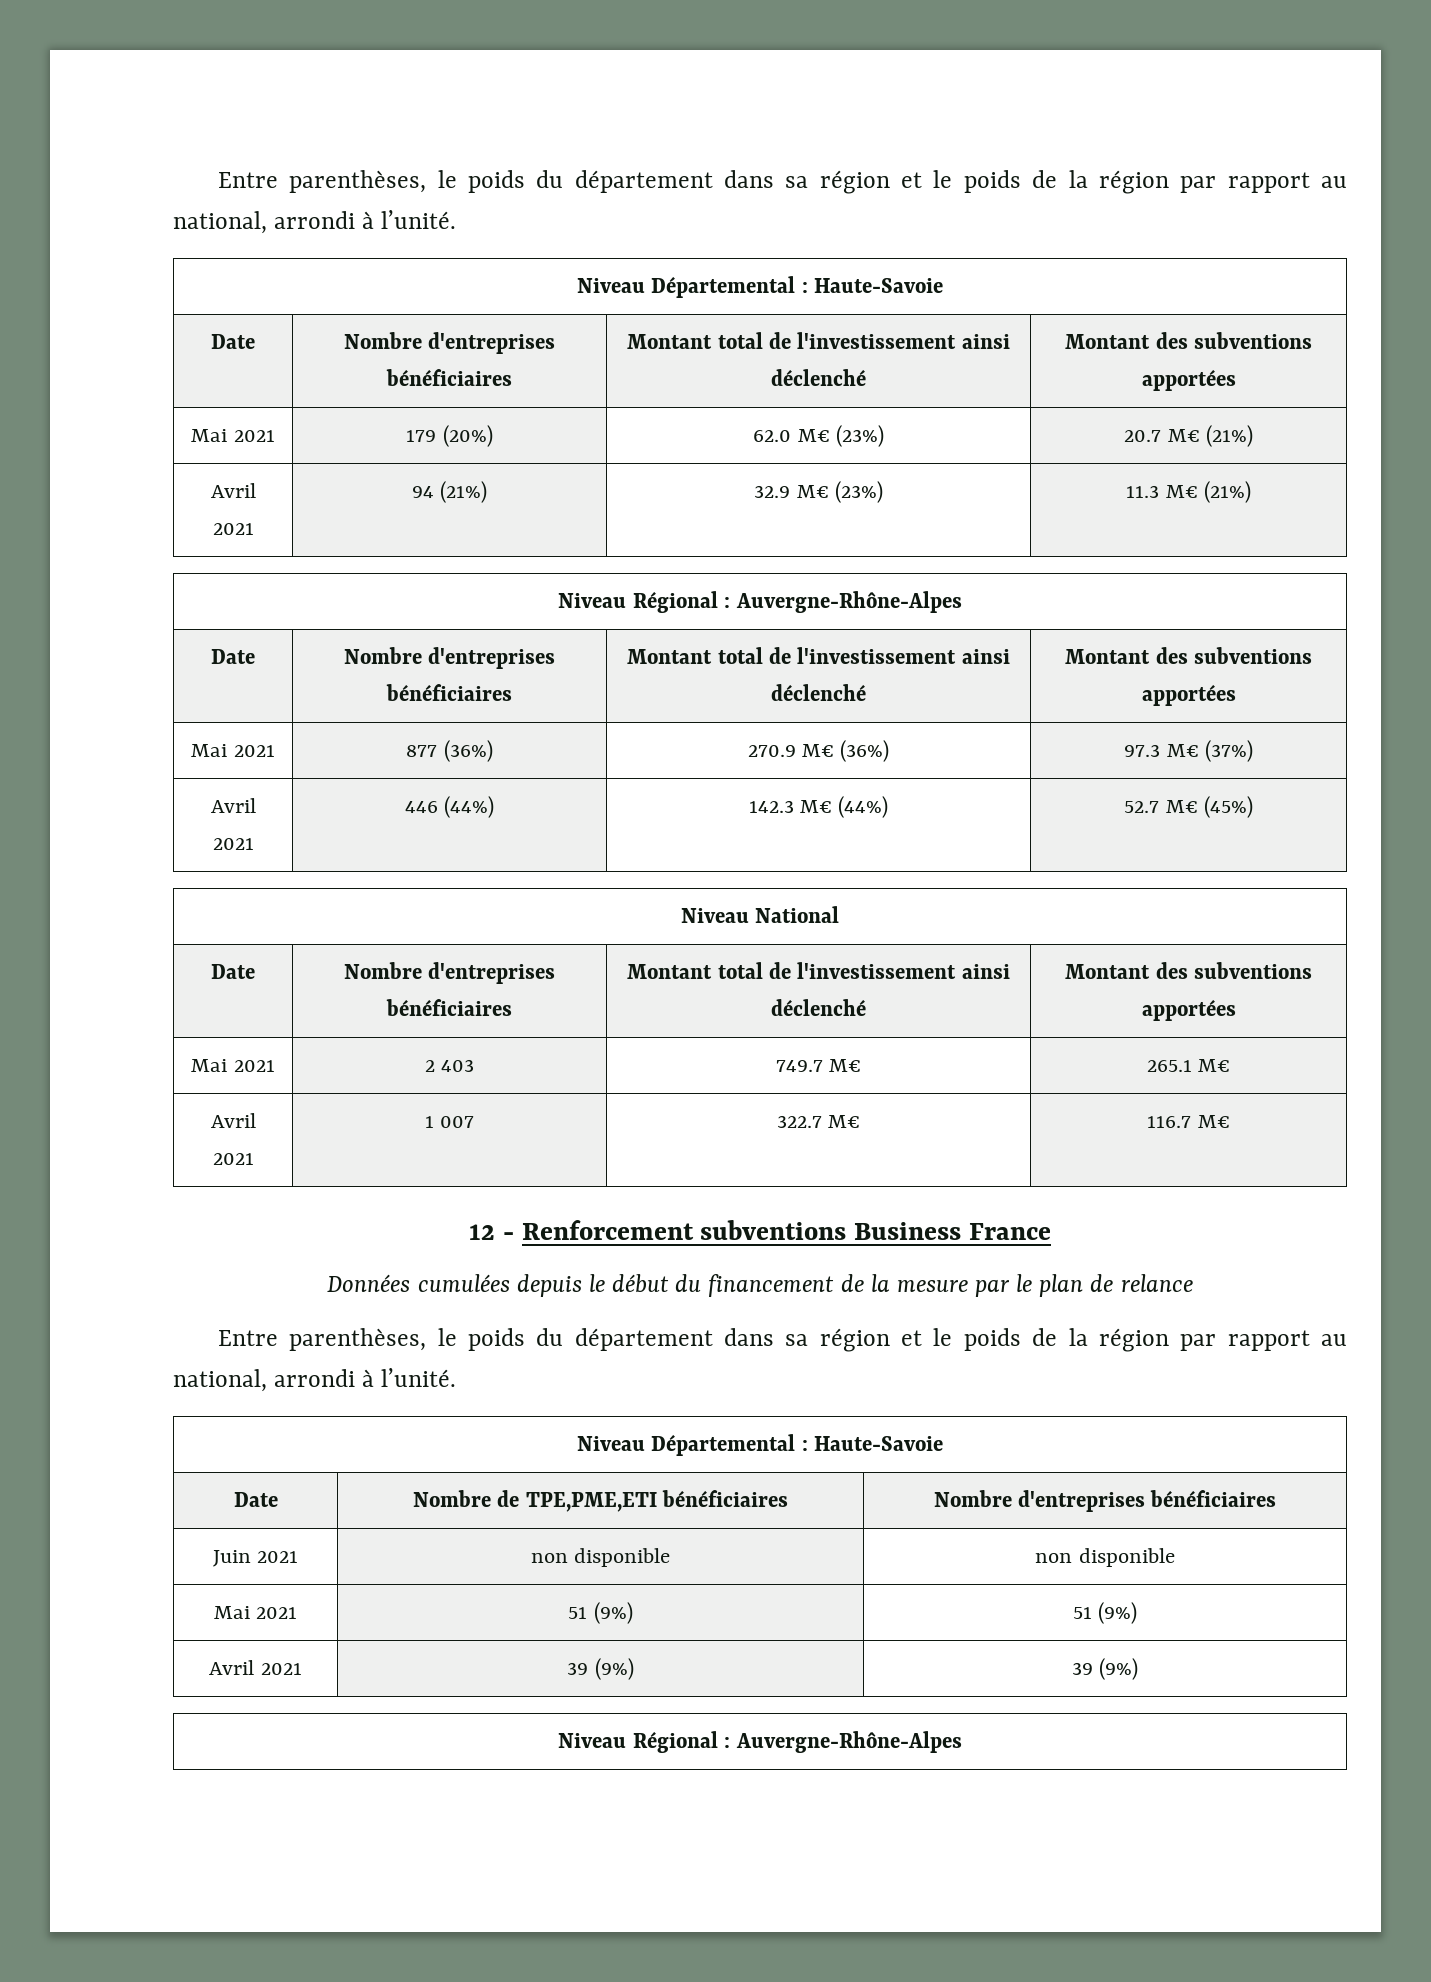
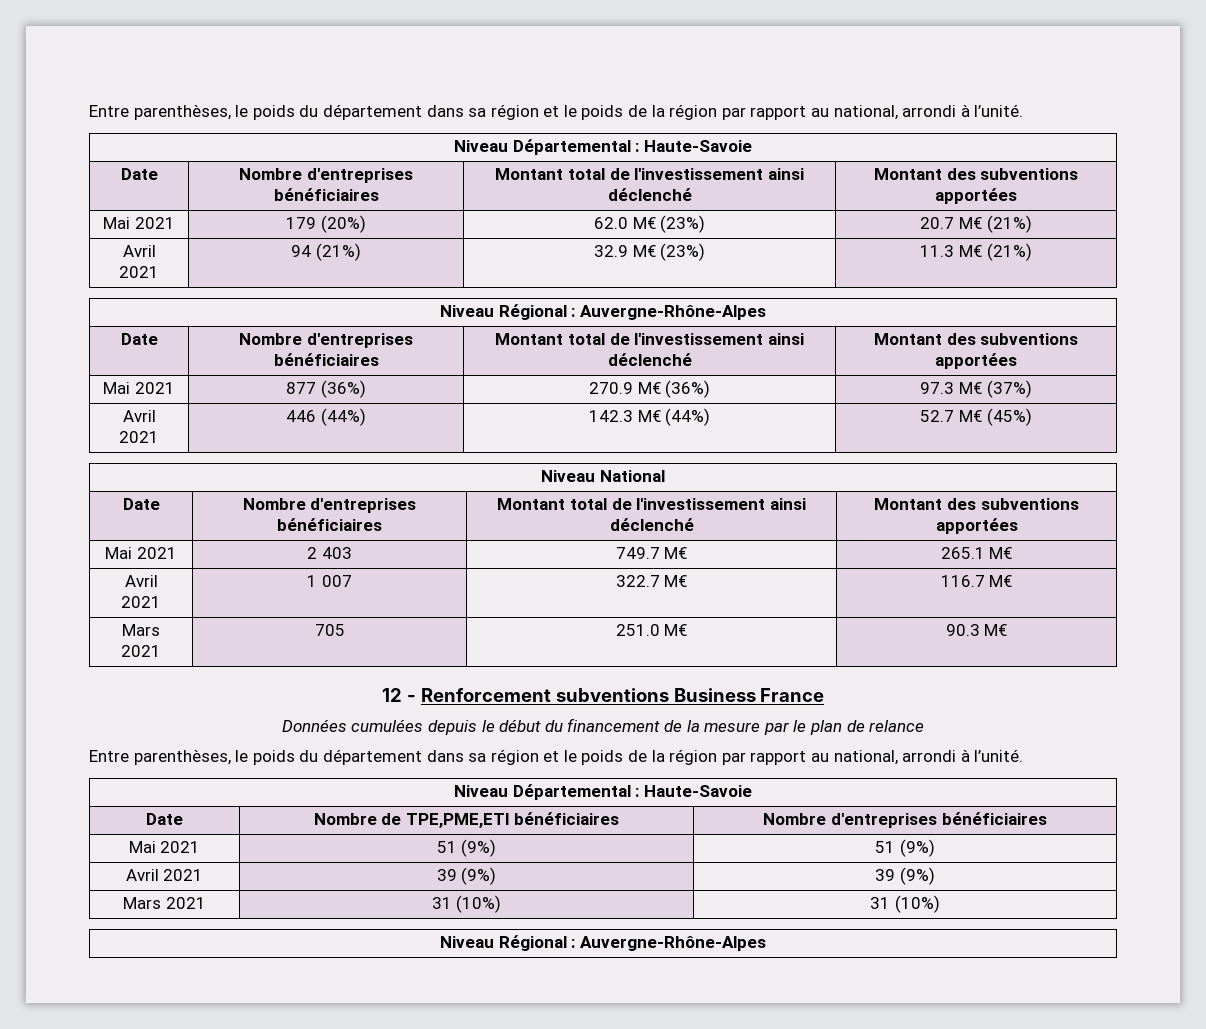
+ Mars 2021 | 705 | 251.0 M€ | 90.3 M€
- Juin 2021 | non disponible | non disponible
+ Mars 2021 | 31 (10%) | 31 (10%)

